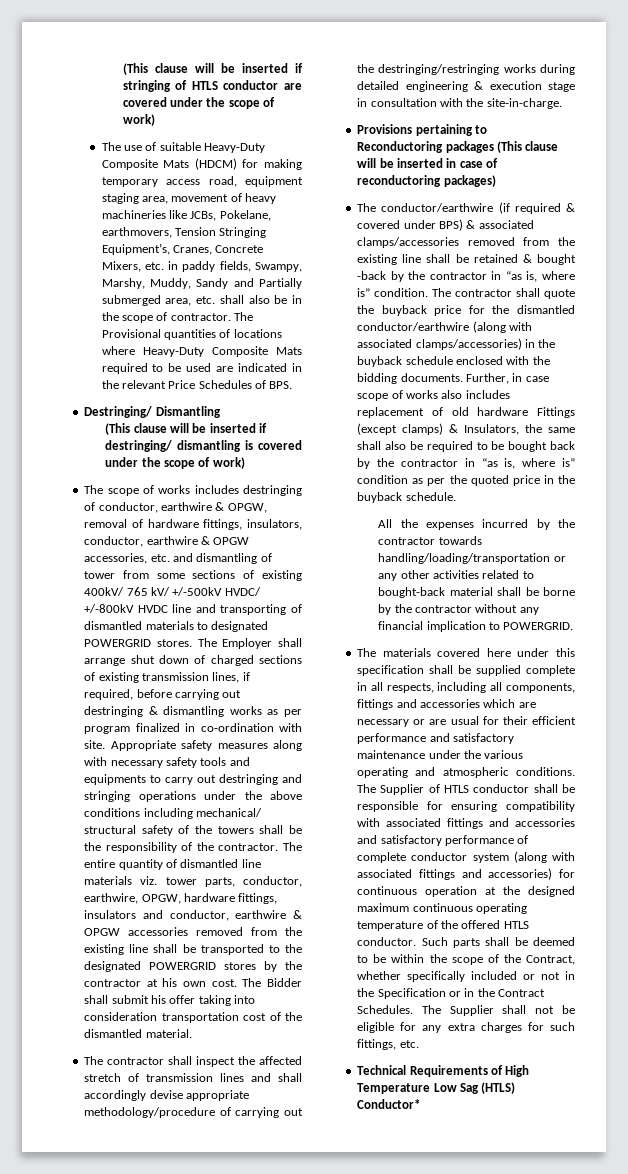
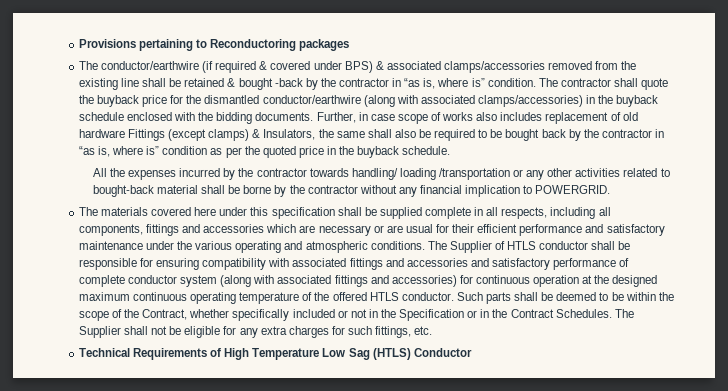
- (This clause will be inserted if stringing of HTLS conductor are covered under the scope of work)
- The use of suitable Heavy-Duty Composite Mats (HDCM) for making temporary access road, equipment staging area, movement of heavy machineries like JCBs, Pokelane, earthmovers, Tension Stringing Equipment’s, Cranes, Concrete Mixers, etc. in paddy fields, Swampy, Marshy, Muddy, Sandy and Partially submerged area, etc. shall also be in the scope of contractor. The Provisional quantities of locations where Heavy-Duty Composite Mats required to be used are indicated in the relevant Price Schedules of BPS.
- Destringing/ Dismantling
- (This clause will be inserted if destringing/ dismantling is covered under the scope of work)
- The scope of works includes destringing of conductor, earthwire & OPGW, removal of hardware fittings, insulators, conductor, earthwire & OPGW accessories, etc. and dismantling of tower from some sections of existing 400kV/ 765 kV/ +/-500kV HVDC/ +/-800kV HVDC line and transporting of dismantled materials to designated POWERGRID stores. The Employer shall arrange shut down of charged sections of existing transmission lines, if required, before carrying out destringing & dismantling works as per program finalized in co-ordination with site. Appropriate safety measures along with necessary safety tools and equipments to carry out destringing and stringing operations under the above conditions including mechanical/ structural safety of the towers shall be the responsibility of the contractor. The entire quantity of dismantled line materials viz. tower parts, conductor, earthwire, OPGW, hardware fittings, insulators and conductor, earthwire & OPGW accessories removed from the existing line shall be transported to the designated POWERGRID stores by the contractor at his own cost. The Bidder shall submit his offer taking into consideration transportation cost of the dismantled material.
- The contractor shall inspect the affected stretch of transmission lines and shall accordingly devise appropriate methodology/procedure of carrying out the destringing/restringing works during detailed engineering & execution stage in consultation with the site-in-charge.
- Provisions pertaining to Reconductoring packages (This clause will be inserted in case of reconductoring packages)
+ Provisions pertaining to Reconductoring packages
- All the expenses incurred by the contractor towards handling/loading/transportation or any other activities related to bought-back material shall be borne by the contractor without any financial implication to POWERGRID.
+ All the expenses incurred by the contractor towards handling/ loading /transportation or any other activities related to bought-back material shall be borne by the contractor without any financial implication to POWERGRID.
- Technical Requirements of High Temperature Low Sag (HTLS) Conductor*
+ Technical Requirements of High Temperature Low Sag (HTLS) Conductor

